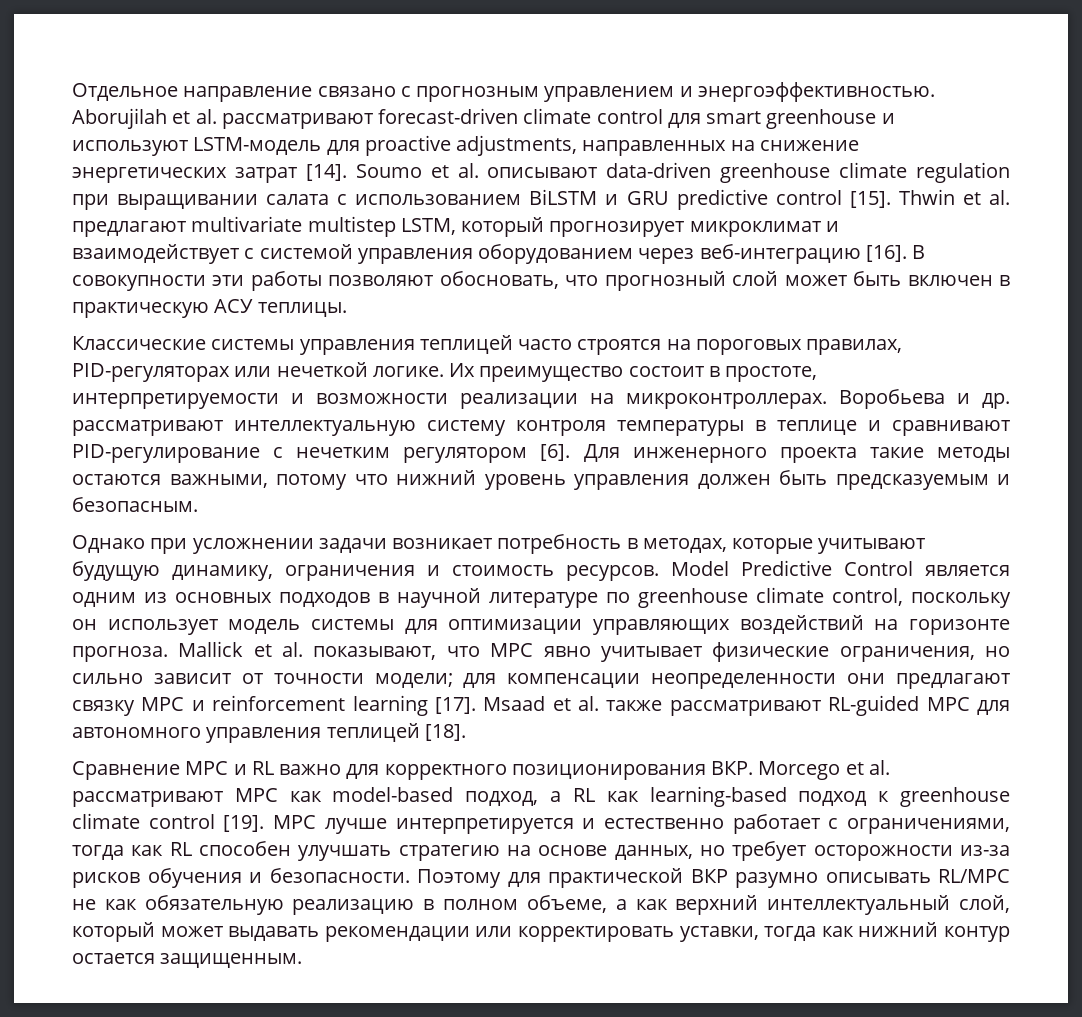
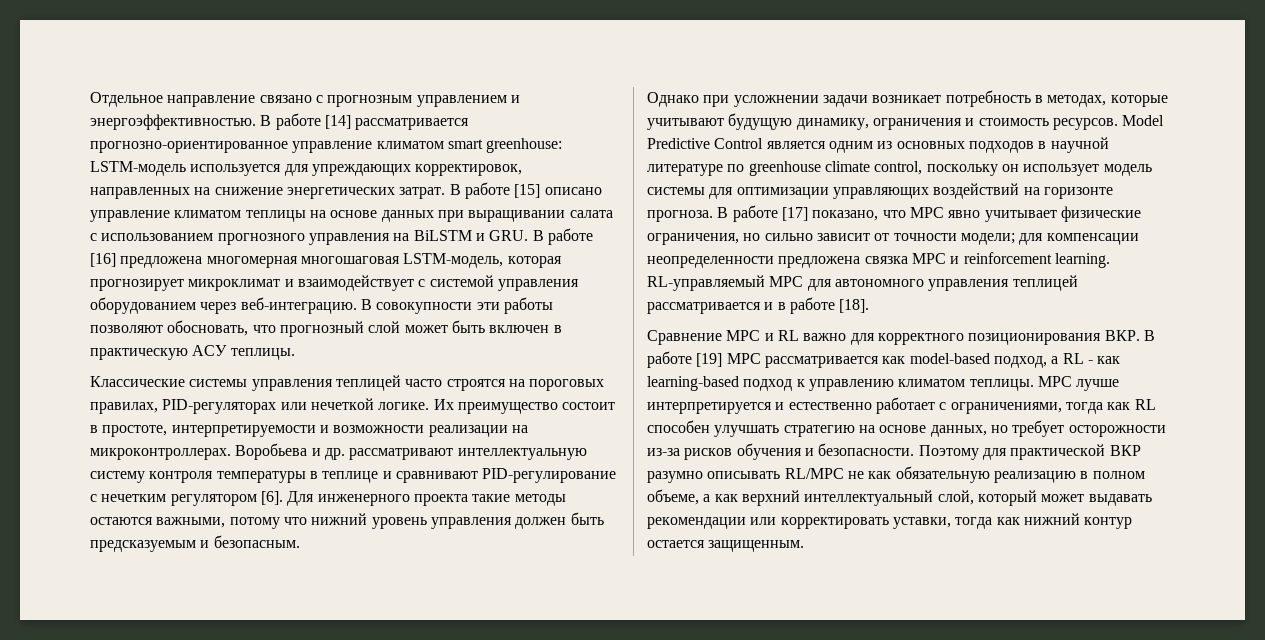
- Aborujilah et al. рассматривают forecast-driven climate control для smart greenhouse и используют LSTM-модель для proactive adjustments, направленных на снижение энергетических затрат [14]. Soumo et al. описывают data-driven greenhouse climate regulation при выращивании салата с использованием BiLSTM и GRU predictive control [15]. Thwin et al. предлагают multivariate multistep LSTM, который прогнозирует микроклимат и взаимодействует с системой управления оборудованием через веб-интеграцию [16].
+ В работе [14] рассматривается прогнозно-ориентированное управление климатом smart greenhouse: LSTM-модель используется для упреждающих корректировок, направленных на снижение энергетических затрат. В работе [15] описано управление климатом теплицы на основе данных при выращивании салата с использованием прогнозного управления на BiLSTM и GRU. В работе [16] предложена многомерная многошаговая LSTM-модель, которая прогнозирует микроклимат и взаимодействует с системой управления оборудованием через веб-интеграцию.
- Mallick et al. показывают, что MPC явно учитывает физические ограничения, но сильно зависит от точности модели; для компенсации неопределенности они предлагают связку MPC и reinforcement learning [17]. Msaad et al. также рассматривают RL-guided MPC для автономного управления теплицей [18].
+ В работе [17] показано, что MPC явно учитывает физические ограничения, но сильно зависит от точности модели; для компенсации неопределенности предложена связка MPC и reinforcement learning. RL-управляемый MPC для автономного управления теплицей рассматривается и в работе [18].
- Сравнение MPC и RL важно для корректного позиционирования ВКР. Morcego et al. рассматривают MPC как model-based подход, а RL как learning-based подход к greenhouse climate control [19].
+ Сравнение MPC и RL важно для корректного позиционирования ВКР. В работе [19] MPC рассматривается как model-based подход, а RL - как learning-based подход к управлению климатом теплицы.

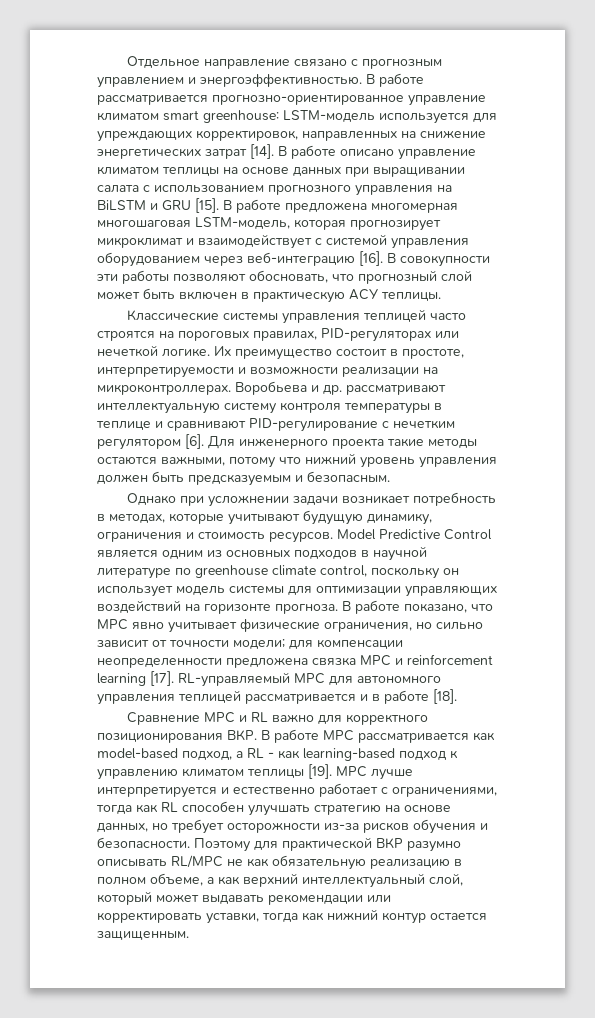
- В работе [14] рассматривается прогнозно-ориентированное управление климатом smart greenhouse: LSTM-модель используется для упреждающих корректировок, направленных на снижение энергетических затрат. В работе [15] описано управление климатом теплицы на основе данных при выращивании салата с использованием прогнозного управления на BiLSTM и GRU. В работе [16] предложена многомерная многошаговая LSTM-модель, которая прогнозирует микроклимат и взаимодействует с системой управления оборудованием через веб-интеграцию.
+ В работе рассматривается прогнозно-ориентированное управление климатом smart greenhouse: LSTM-модель используется для упреждающих корректировок, направленных на снижение энергетических затрат [14]. В работе описано управление климатом теплицы на основе данных при выращивании салата с использованием прогнозного управления на BiLSTM и GRU [15]. В работе предложена многомерная многошаговая LSTM-модель, которая прогнозирует микроклимат и взаимодействует с системой управления оборудованием через веб-интеграцию [16].
- В работе [17] показано, что MPC явно учитывает физические ограничения, но сильно зависит от точности модели; для компенсации неопределенности предложена связка MPC и reinforcement learning.
+ В работе показано, что MPC явно учитывает физические ограничения, но сильно зависит от точности модели; для компенсации неопределенности предложена связка MPC и reinforcement learning [17].
- Сравнение MPC и RL важно для корректного позиционирования ВКР. В работе [19] MPC рассматривается как model-based подход, а RL - как learning-based подход к управлению климатом теплицы.
+ Сравнение MPC и RL важно для корректного позиционирования ВКР. В работе MPC рассматривается как model-based подход, а RL - как learning-based подход к управлению климатом теплицы [19].

